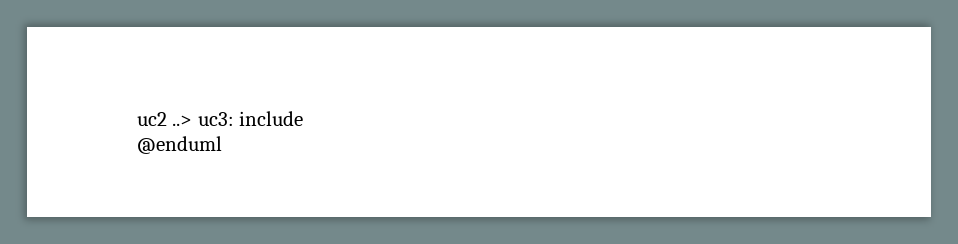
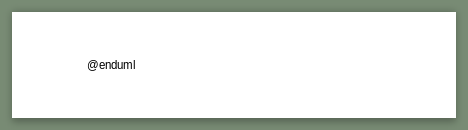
- uc2 ..> uc3: include

